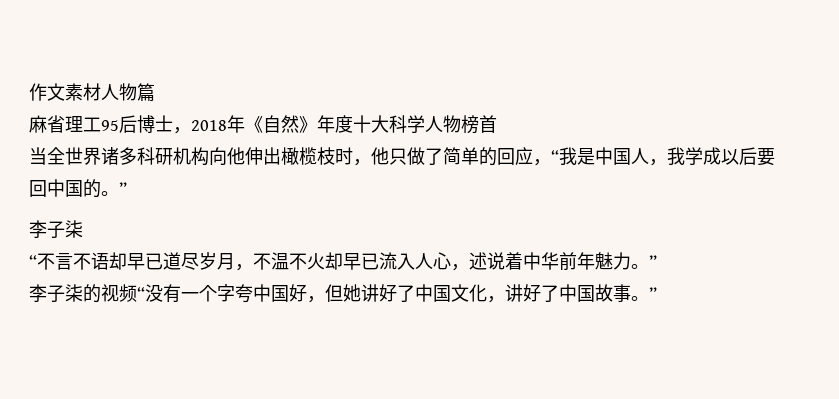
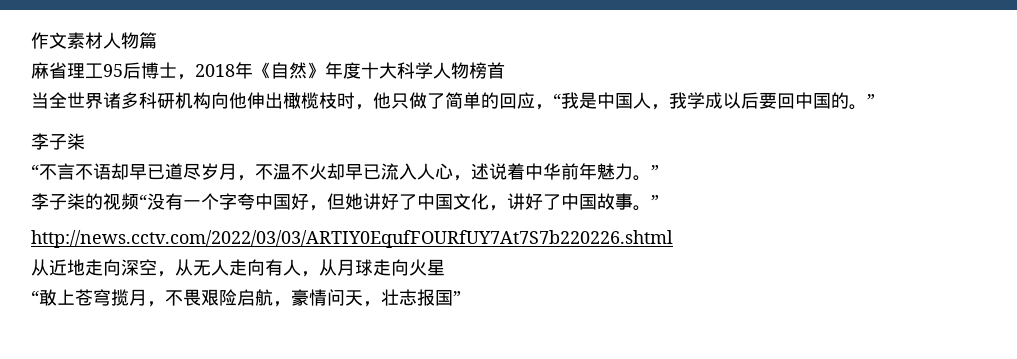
+ http://news.cctv.com/2022/03/03/ARTIY0EqufFOURfUY7At7S7b220226.shtml
+ 从近地走向深空，从无人走向有人，从月球走向火星
+ “敢上苍穹揽月，不畏艰险启航，豪情问天，壮志报国”

